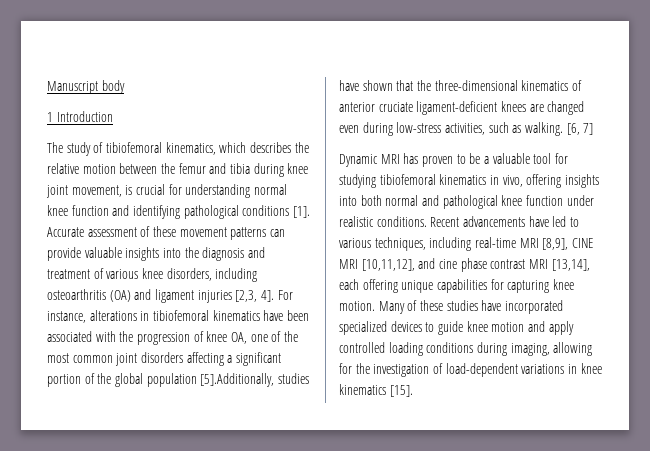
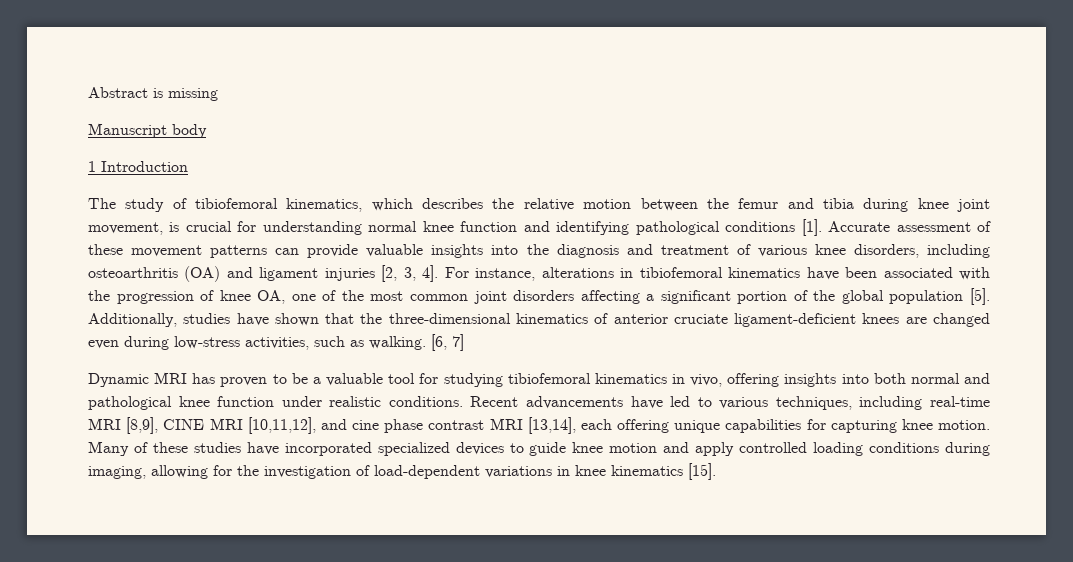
+ Abstract is missing
- Accurate assessment of these movement patterns can provide valuable insights into the diagnosis and treatment of various knee disorders, including osteoarthritis (OA) and ligament injuries [2,3, 4].
+ Accurate assessment of these movement patterns can provide valuable insights into the diagnosis and treatment of various knee disorders, including osteoarthritis (OA) and ligament injuries [2, 3, 4].
- For instance, alterations in tibiofemoral kinematics have been associated with the progression of knee OA, one of the most common joint disorders affecting a significant portion of the global population [5].Additionally, studies have shown that the three-dimensional kinematics of anterior cruciate ligament-deficient knees are changed even during low-stress activities, such as walking.
+ For instance, alterations in tibiofemoral kinematics have been associated with the progression of knee OA, one of the most common joint disorders affecting a significant portion of the global population [5]. Additionally, studies have shown that the three-dimensional kinematics of anterior cruciate ligament-deficient knees are changed even during low-stress activities, such as walking.

